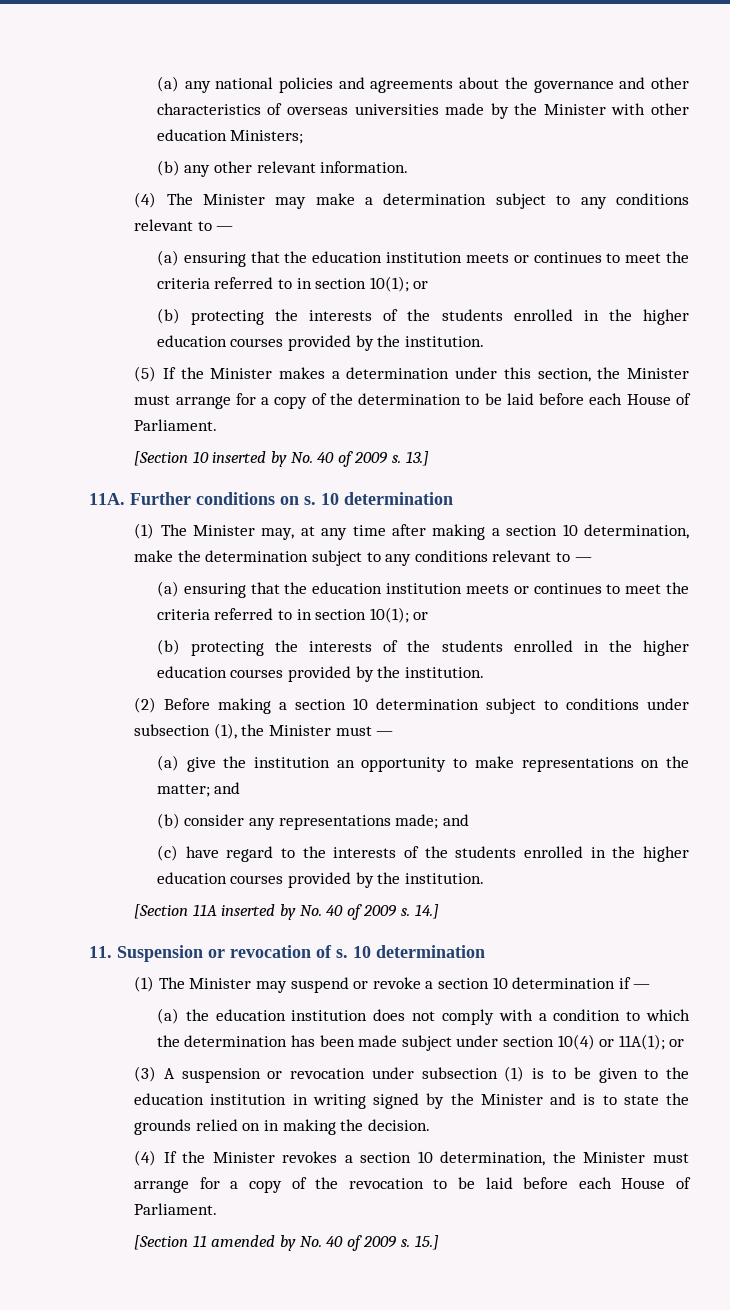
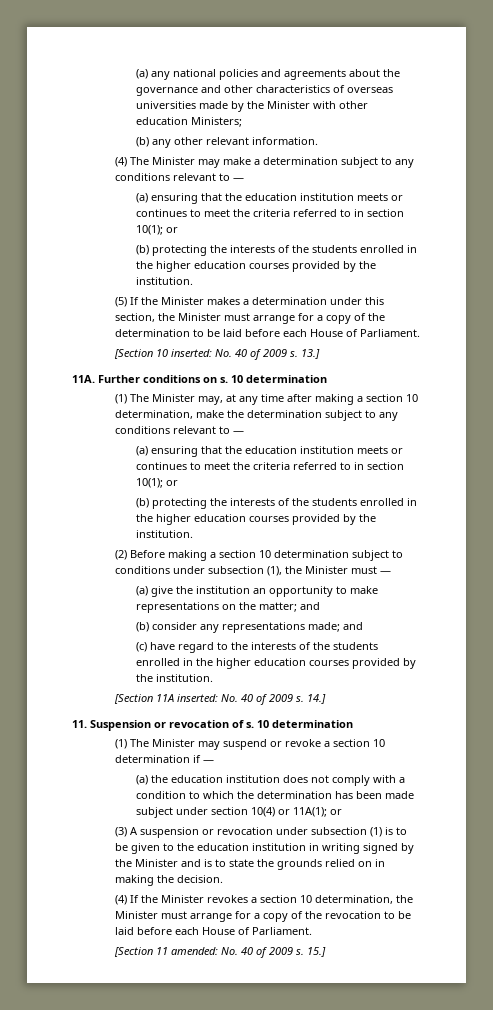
- [Section 10 inserted by No. 40 of 2009 s.
+ [Section 10 inserted: No. 40 of 2009 s.
- [Section 11A inserted by No. 40 of 2009 s.
+ [Section 11A inserted: No. 40 of 2009 s.
- [Section 11 amended by No. 40 of 2009 s.
+ [Section 11 amended: No. 40 of 2009 s.

